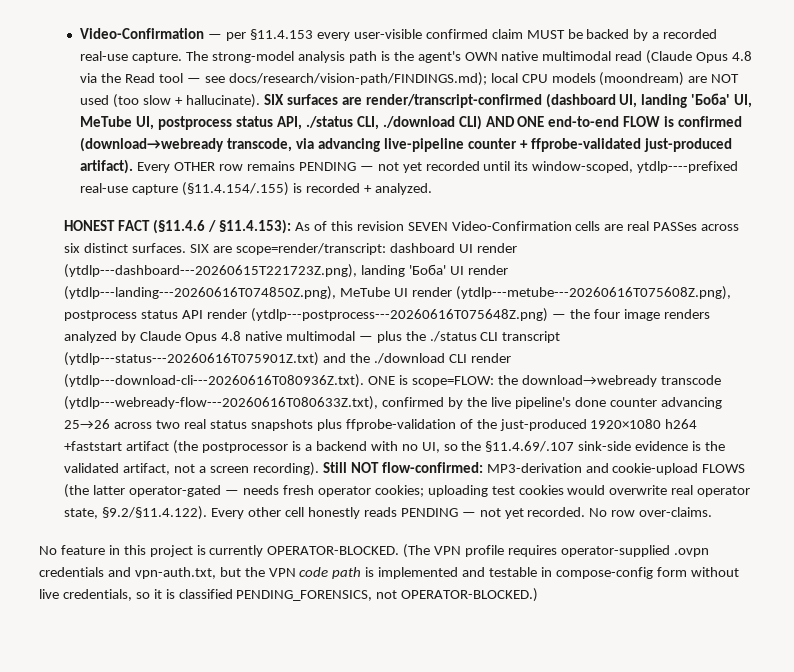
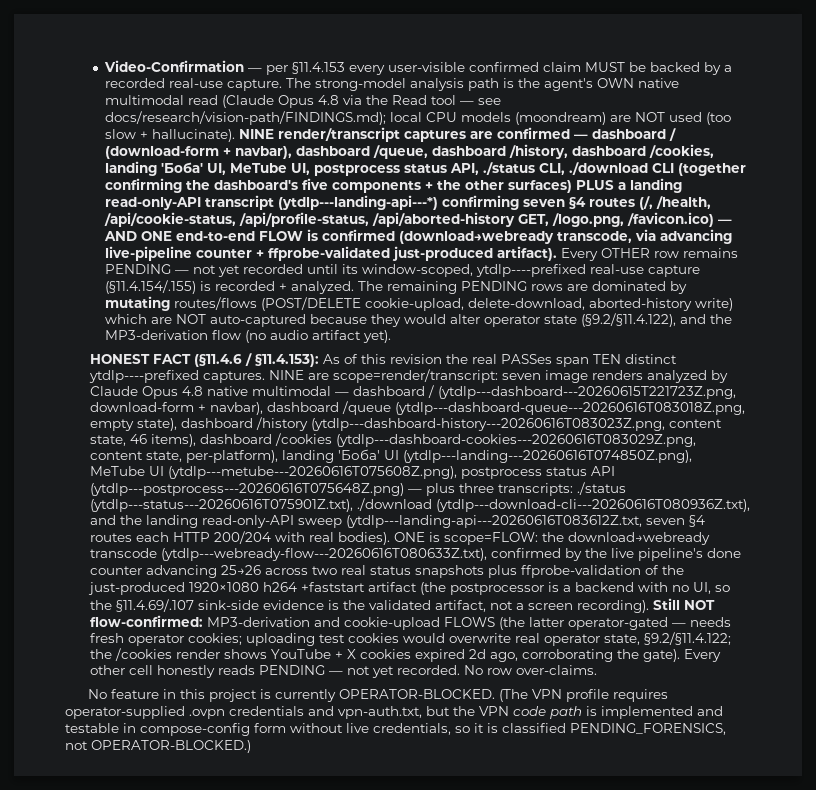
- SIX surfaces are render/transcript-confirmed (dashboard UI, landing 'Боба' UI, MeTube UI, postprocess status API, ./status CLI, ./download CLI) AND ONE end-to-end FLOW is confirmed (download→webready transcode, via advancing live-pipeline counter + ffprobe-validated just-produced artifact).
+ NINE render/transcript captures are confirmed — dashboard / (download-form + navbar), dashboard /queue, dashboard /history, dashboard /cookies, landing 'Боба' UI, MeTube UI, postprocess status API, ./status CLI, ./download CLI (together confirming the dashboard's five components + the other surfaces) PLUS a landing read-only-API transcript (ytdlp---landing-api---*) confirming seven §4 routes (/, /health, /api/cookie-status, /api/profile-status, /api/aborted-history GET, /logo.png, /favicon.ico) — AND ONE end-to-end FLOW is confirmed (download→webready transcode, via advancing live-pipeline counter + ffprobe-validated just-produced artifact).
+ The remaining PENDING rows are dominated by mutating routes/flows (POST/DELETE cookie-upload, delete-download, aborted-history write) which are NOT auto-captured because they would alter operator state (§9.2/§11.4.122), and the MP3-derivation flow (no audio artifact yet).
- As of this revision SEVEN Video-Confirmation cells are real PASSes across six distinct surfaces. SIX are scope=render/transcript: dashboard UI render (ytdlp---dashboard---20260615T221723Z.png), landing 'Боба' UI render (ytdlp---landing---20260616T074850Z.png), MeTube UI render (ytdlp---metube---20260616T075608Z.png), postprocess status API render (ytdlp---postprocess---20260616T075648Z.png) — the four image renders analyzed by Claude Opus 4.8 native multimodal — plus the ./status CLI transcript (ytdlp---status---20260616T075901Z.txt) and the ./download CLI render (ytdlp---download-cli---20260616T080936Z.txt). ONE is scope=FLOW:
+ As of this revision the real PASSes span TEN distinct ytdlp----prefixed captures. NINE are scope=render/transcript: seven image renders analyzed by Claude Opus 4.8 native multimodal — dashboard / (ytdlp---dashboard---20260615T221723Z.png, download-form + navbar), dashboard /queue (ytdlp---dashboard-queue---20260616T083018Z.png, empty state), dashboard /history (ytdlp---dashboard-history---20260616T083023Z.png, content state, 46 items), dashboard /cookies (ytdlp---dashboard-cookies---20260616T083029Z.png, content state, per-platform), landing 'Боба' UI (ytdlp---landing---20260616T074850Z.png), MeTube UI (ytdlp---metube---20260616T075608Z.png), postprocess status API (ytdlp---postprocess---20260616T075648Z.png) — plus three transcripts: ./status (ytdlp---status---20260616T075901Z.txt), ./download (ytdlp---download-cli---20260616T080936Z.txt), and the landing read-only-API sweep (ytdlp---landing-api---20260616T083612Z.txt, seven §4 routes each HTTP 200/204 with real bodies). ONE is scope=FLOW:
- Still NOT flow-confirmed: MP3-derivation and cookie-upload FLOWS (the latter operator-gated — needs fresh operator cookies; uploading test cookies would overwrite real operator state, §9.2/§11.4.122). Every other cell honestly reads PENDING — not yet recorded.
+ Still NOT flow-confirmed: MP3-derivation and cookie-upload FLOWS (the latter operator-gated — needs fresh operator cookies; uploading test cookies would overwrite real operator state, §9.2/§11.4.122; the /cookies render shows YouTube + X cookies expired 2d ago, corroborating the gate). Every other cell honestly reads PENDING — not yet recorded.

